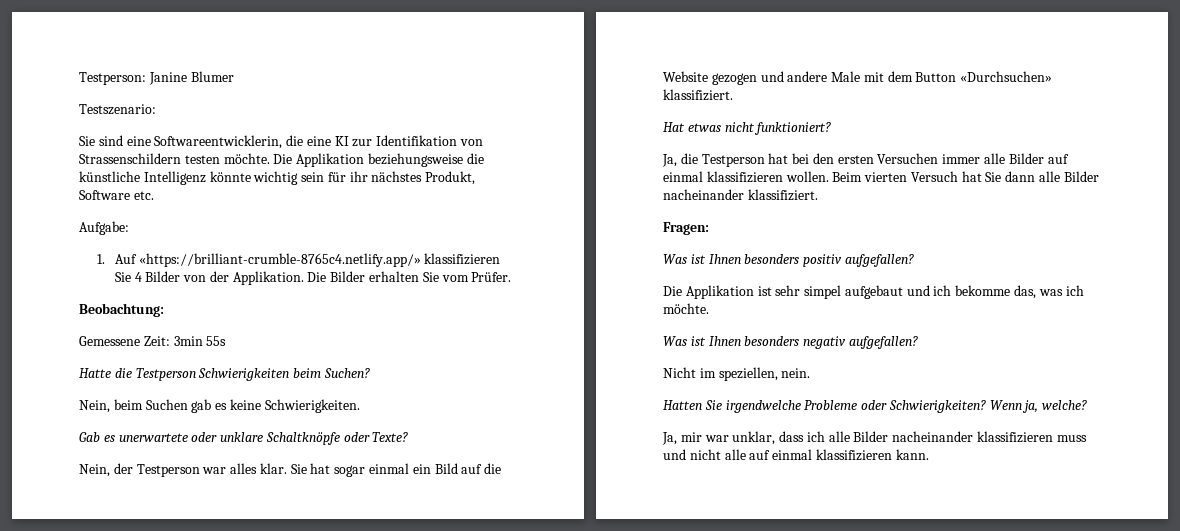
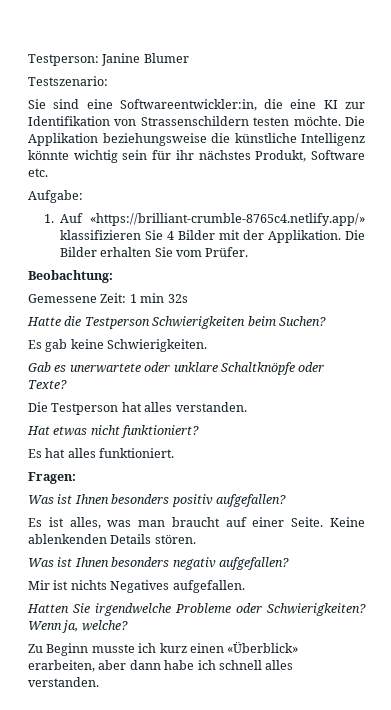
- Sie sind eine Softwareentwicklerin, die eine KI zur Identifikation von Strassenschildern testen möchte.
+ Sie sind eine Softwareentwickler:in, die eine KI zur Identifikation von Strassenschildern testen möchte.
- 1. Auf «https://brilliant-crumble-8765c4.netlify.app/» klassifizieren Sie 4 Bilder von der Applikation.
+ 1. Auf «https://brilliant-crumble-8765c4.netlify.app/» klassifizieren Sie 4 Bilder mit der Applikation.
- Gemessene Zeit: 3min 55s
+ Gemessene Zeit: 1 min 32s
- Nein, beim Suchen gab es keine Schwierigkeiten.
+ Es gab keine Schwierigkeiten.
- Nein, der Testperson war alles klar. Sie hat sogar einmal ein Bild auf die Website gezogen und andere Male mit dem Button «Durchsuchen» klassifiziert.
+ Die Testperson hat alles verstanden.
  Hat etwas nicht funktioniert?
- Ja, die Testperson hat bei den ersten Versuchen immer alle Bilder auf einmal klassifizieren wollen. Beim vierten Versuch hat Sie dann alle Bilder nacheinander klassifiziert.
+ Es hat alles funktioniert.
- Die Applikation ist sehr simpel aufgebaut und ich bekomme das, was ich möchte.
+ Es ist alles, was man braucht auf einer Seite. Keine ablenkenden Details stören.
- Nicht im speziellen, nein.
+ Mir ist nichts Negatives aufgefallen.
- Ja, mir war unklar, dass ich alle Bilder nacheinander klassifizieren muss und nicht alle auf einmal klassifizieren kann.
+ Zu Beginn musste ich kurz einen «Überblick» erarbeiten, aber dann habe ich schnell alles verstanden.

